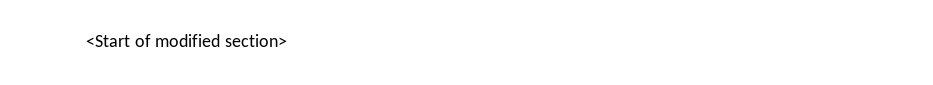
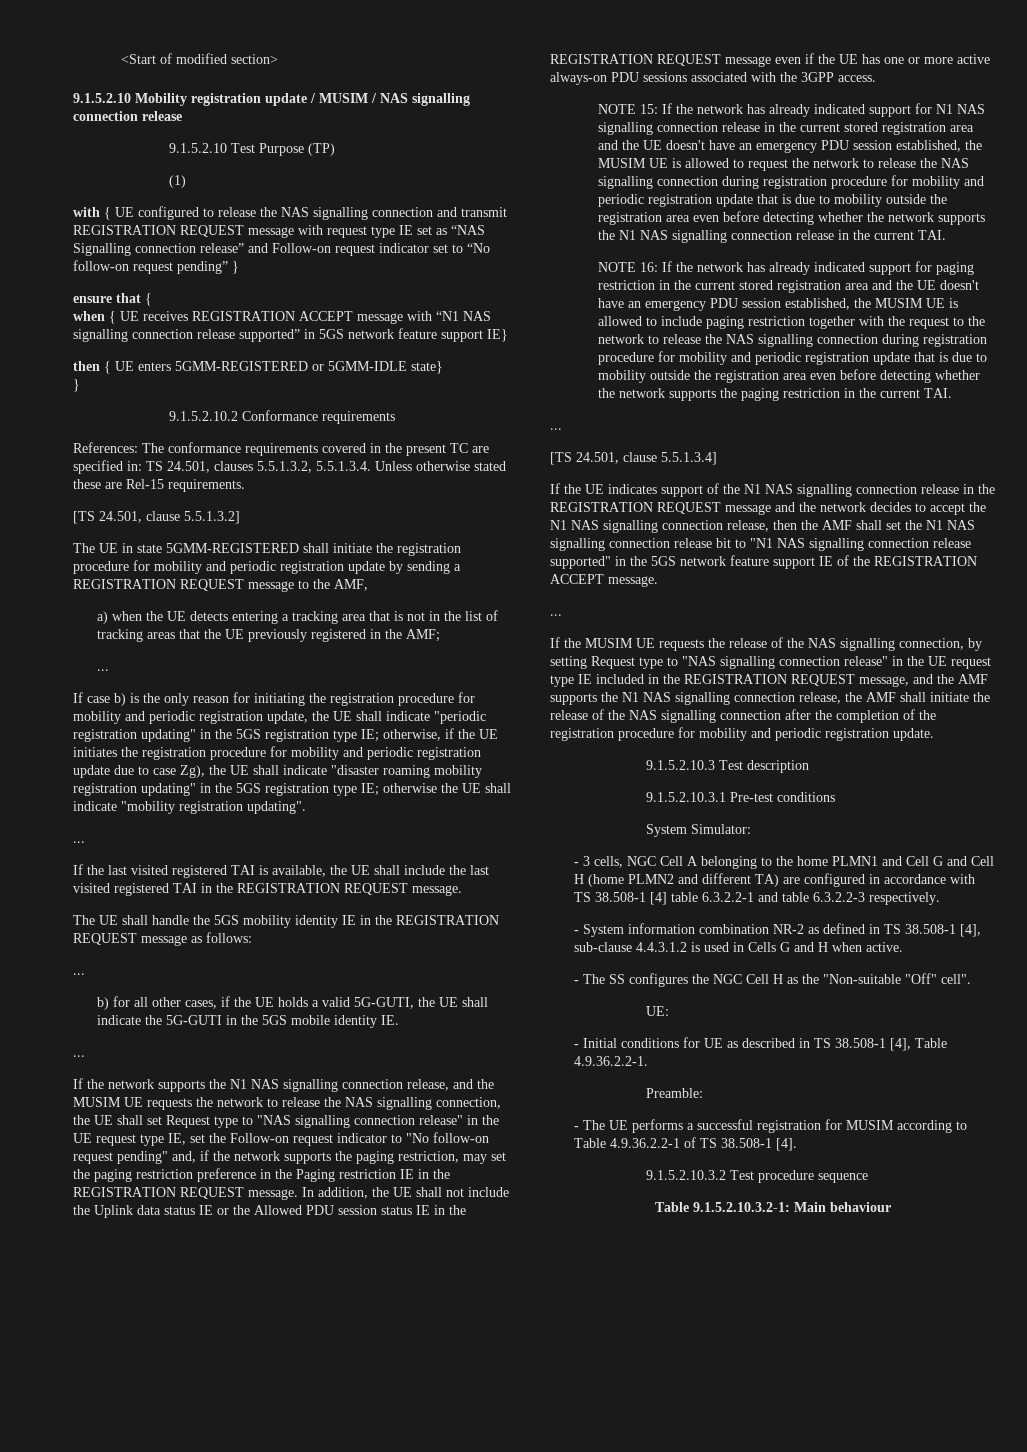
+ 9.1.5.2.10 Mobility registration update / MUSIM / NAS signalling connection release
+ 9.1.5.2.10 Test Purpose (TP)
+ (1)
+ with { UE configured to release the NAS signalling connection and transmit REGISTRATION REQUEST message with request type IE set as “NAS Signalling connection release” and Follow-on request indicator set to “No follow-on request pending” }
+ ensure that {
+ when { UE receives REGISTRATION ACCEPT message with “N1 NAS signalling connection release supported” in 5GS network feature support IE}
+ then { UE enters 5GMM-REGISTERED or 5GMM-IDLE state}
+ }
+ 9.1.5.2.10.2 Conformance requirements
+ References: The conformance requirements covered in the present TC are specified in: TS 24.501, clauses 5.5.1.3.2, 5.5.1.3.4. Unless otherwise stated these are Rel-15 requirements.
+ [TS 24.501, clause 5.5.1.3.2]
+ The UE in state 5GMM-REGISTERED shall initiate the registration procedure for mobility and periodic registration update by sending a REGISTRATION REQUEST message to the AMF,
+ a) when the UE detects entering a tracking area that is not in the list of tracking areas that the UE previously registered in the AMF;
+ ...
+ If case b) is the only reason for initiating the registration procedure for mobility and periodic registration update, the UE shall indicate "periodic registration updating" in the 5GS registration type IE; otherwise, if the UE initiates the registration procedure for mobility and periodic registration update due to case Zg), the UE shall indicate "disaster roaming mobility registration updating" in the 5GS registration type IE; otherwise the UE shall indicate "mobility registration updating".
+ ...
+ If the last visited registered TAI is available, the UE shall include the last visited registered TAI in the REGISTRATION REQUEST message.
+ The UE shall handle the 5GS mobility identity IE in the REGISTRATION REQUEST message as follows:
+ ...
+ b) for all other cases, if the UE holds a valid 5G-GUTI, the UE shall indicate the 5G-GUTI in the 5GS mobile identity IE.
+ ...
+ If the network supports the N1 NAS signalling connection release, and the MUSIM UE requests the network to release the NAS signalling connection, the UE shall set Request type to "NAS signalling connection release" in the UE request type IE, set the Follow-on request indicator to "No follow-on request pending" and, if the network supports the paging restriction, may set the paging restriction preference in the Paging restriction IE in the REGISTRATION REQUEST message. In addition, the UE shall not include the Uplink data status IE or the Allowed PDU session status IE in the REGISTRATION REQUEST message even if the UE has one or more active always-on PDU sessions associated with the 3GPP access.
+ NOTE 15: If the network has already indicated support for N1 NAS signalling connection release in the current stored registration area and the UE doesn't have an emergency PDU session established, the MUSIM UE is allowed to request the network to release the NAS signalling connection during registration procedure for mobility and periodic registration update that is due to mobility outside the registration area even before detecting whether the network supports the N1 NAS signalling connection release in the current TAI.
+ NOTE 16: If the network has already indicated support for paging restriction in the current stored registration area and the UE doesn't have an emergency PDU session established, the MUSIM UE is allowed to include paging restriction together with the request to the network to release the NAS signalling connection during registration procedure for mobility and periodic registration update that is due to mobility outside the registration area even before detecting whether the network supports the paging restriction in the current TAI.
+ ...
+ [TS 24.501, clause 5.5.1.3.4]
+ If the UE indicates support of the N1 NAS signalling connection release in the REGISTRATION REQUEST message and the network decides to accept the N1 NAS signalling connection release, then the AMF shall set the N1 NAS signalling connection release bit to "N1 NAS signalling connection release supported" in the 5GS network feature support IE of the REGISTRATION ACCEPT message.
+ ...
+ If the MUSIM UE requests the release of the NAS signalling connection, by setting Request type to "NAS signalling connection release" in the UE request type IE included in the REGISTRATION REQUEST message, and the AMF supports the N1 NAS signalling connection release, the AMF shall initiate the release of the NAS signalling connection after the completion of the registration procedure for mobility and periodic registration update.
+ 9.1.5.2.10.3 Test description
+ 9.1.5.2.10.3.1 Pre-test conditions
+ System Simulator:
+ - 3 cells, NGC Cell A belonging to the home PLMN1 and Cell G and Cell H (home PLMN2 and different TA) are configured in accordance with TS 38.508-1 [4] table 6.3.2.2-1 and table 6.3.2.2-3 respectively.
+ - System information combination NR-2 as defined in TS 38.508-1 [4], sub-clause 4.4.3.1.2 is used in Cells G and H when active.
+ - The SS configures the NGC Cell H as the "Non-suitable "Off" cell".
+ UE:
+ - Initial conditions for UE as described in TS 38.508-1 [4], Table 4.9.36.2.2-1.
+ Preamble:
+ - The UE performs a successful registration for MUSIM according to Table 4.9.36.2.2-1 of TS 38.508-1 [4].
+ 9.1.5.2.10.3.2 Test procedure sequence
+ Table 9.1.5.2.10.3.2-1: Main behaviour

